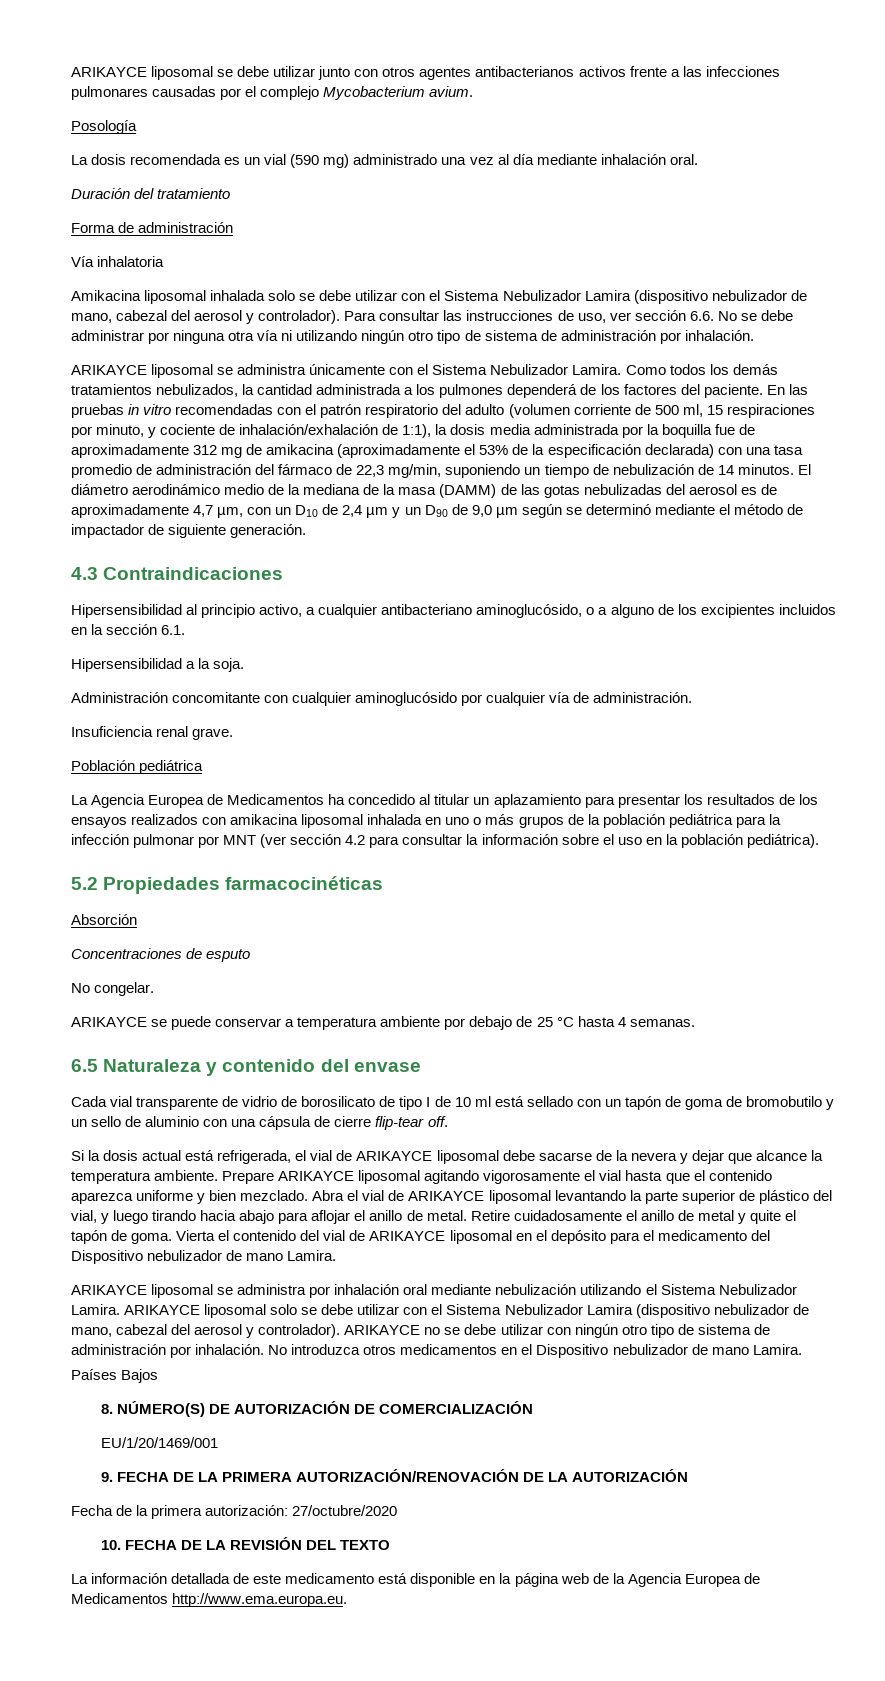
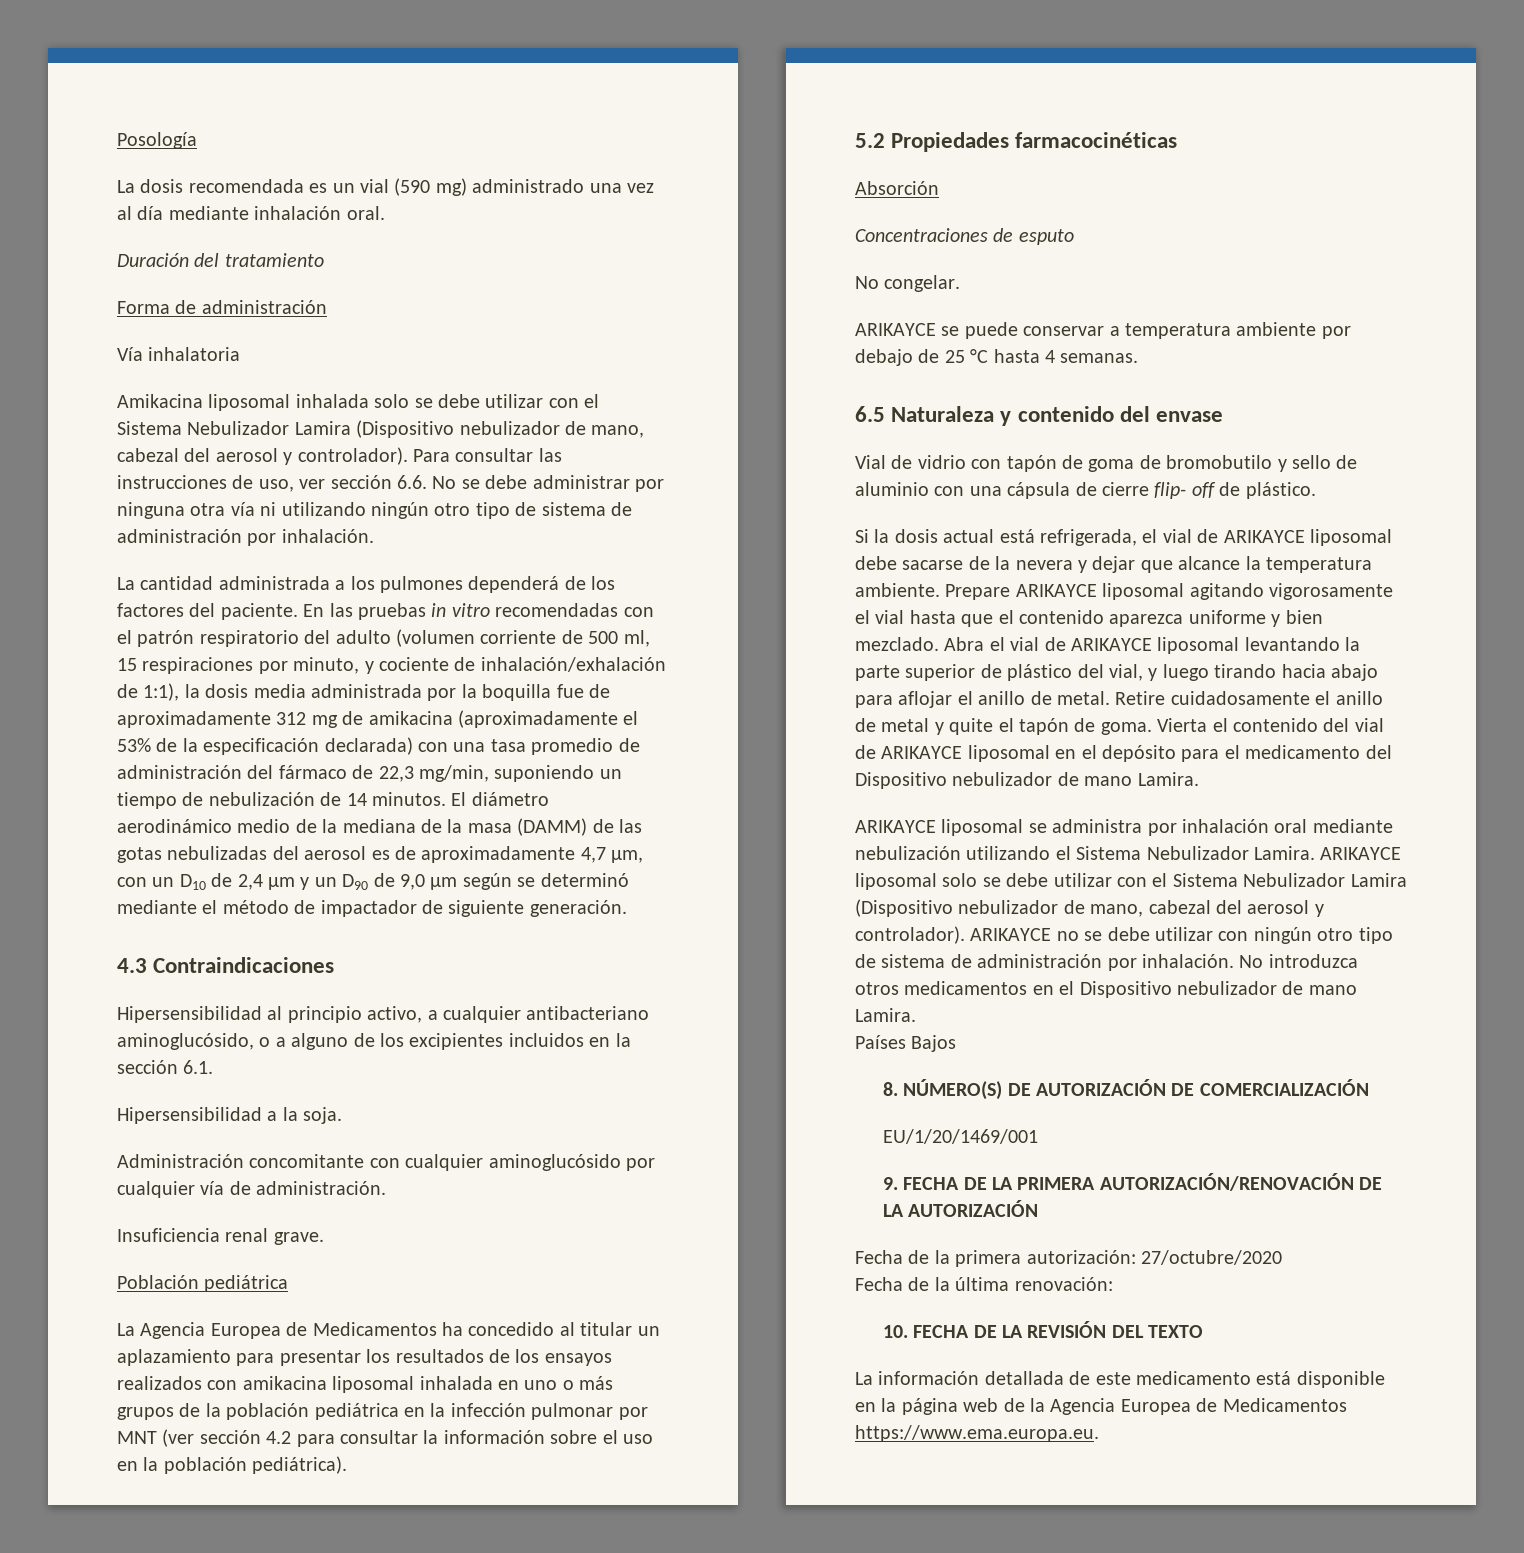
- ARIKAYCE liposomal se debe utilizar junto con otros agentes antibacterianos activos frente a las infecciones pulmonares causadas por el complejo Mycobacterium avium.
- Amikacina liposomal inhalada solo se debe utilizar con el Sistema Nebulizador Lamira (dispositivo nebulizador de mano, cabezal del aerosol y controlador).
+ Amikacina liposomal inhalada solo se debe utilizar con el Sistema Nebulizador Lamira (Dispositivo nebulizador de mano, cabezal del aerosol y controlador).
- ARIKAYCE liposomal se administra únicamente con el Sistema Nebulizador Lamira. Como todos los demás tratamientos nebulizados, la cantidad administrada a los pulmones dependerá de los factores del paciente.
+ La cantidad administrada a los pulmones dependerá de los factores del paciente.
- La Agencia Europea de Medicamentos ha concedido al titular un aplazamiento para presentar los resultados de los ensayos realizados con amikacina liposomal inhalada en uno o más grupos de la población pediátrica para la infección pulmonar por MNT (ver sección 4.2 para consultar la información sobre el uso en la población pediátrica).
+ La Agencia Europea de Medicamentos ha concedido al titular un aplazamiento para presentar los resultados de los ensayos realizados con amikacina liposomal inhalada en uno o más grupos de la población pediátrica en la infección pulmonar por MNT (ver sección 4.2 para consultar la información sobre el uso en la población pediátrica).
- Cada vial transparente de vidrio de borosilicato de tipo I de 10 ml está sellado con un tapón de goma de bromobutilo y un sello de aluminio con una cápsula de cierre flip-tear off.
+ Vial de vidrio con tapón de goma de bromobutilo y sello de aluminio con una cápsula de cierre flip- off de plástico.
- ARIKAYCE liposomal solo se debe utilizar con el Sistema Nebulizador Lamira (dispositivo nebulizador de mano, cabezal del aerosol y controlador).
+ ARIKAYCE liposomal solo se debe utilizar con el Sistema Nebulizador Lamira (Dispositivo nebulizador de mano, cabezal del aerosol y controlador).
+ Fecha de la última renovación:
- La información detallada de este medicamento está disponible en la página web de la Agencia Europea de Medicamentos http://www.ema.europa.eu.
+ La información detallada de este medicamento está disponible en la página web de la Agencia Europea de Medicamentos https://www.ema.europa.eu.

